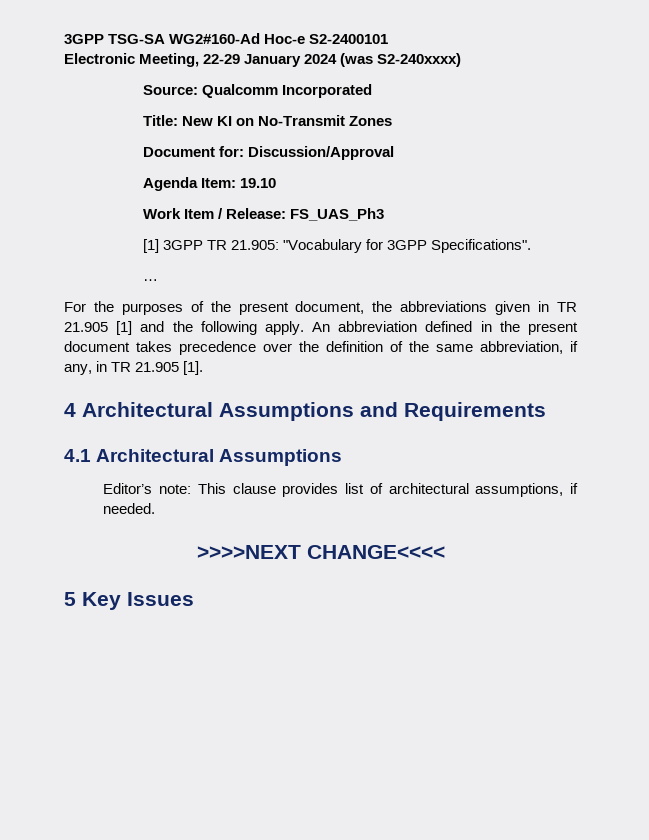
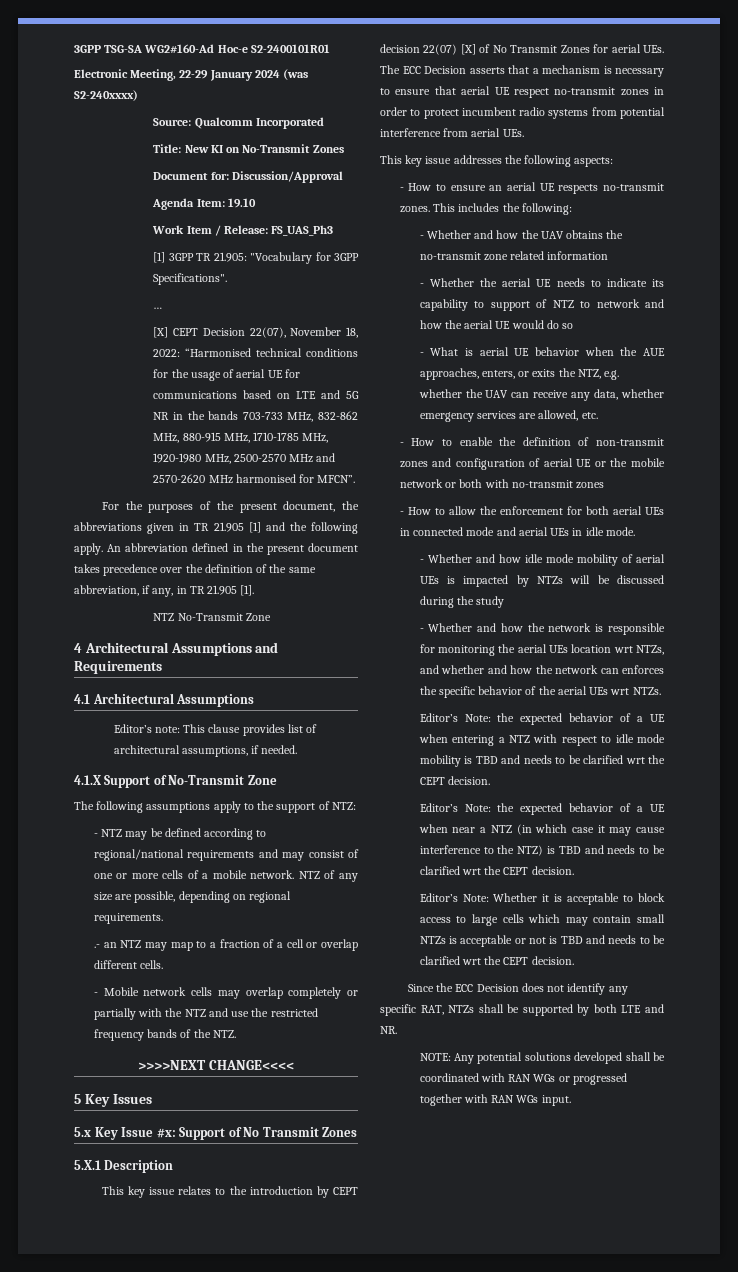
- 3GPP TSG-SA WG2#160-Ad Hoc-e S2-2400101
+ 3GPP TSG-SA WG2#160-Ad Hoc-e S2-2400101R01
+ [X] CEPT Decision 22(07), November 18, 2022: “Harmonised technical conditions for the usage of aerial UE for communications based on LTE and 5G NR in the bands 703-733 MHz, 832-862 MHz, 880-915 MHz, 1710-1785 MHz, 1920-1980 MHz, 2500-2570 MHz and 2570-2620 MHz harmonised for MFCN”.
+ NTZ No-Transmit Zone
+ 4.1.X Support of No-Transmit Zone
+ The following assumptions apply to the support of NTZ:
+ - NTZ may be defined according to regional/national requirements and may consist of one or more cells of a mobile network. NTZ of any size are possible, depending on regional requirements.
+ .- an NTZ may map to a fraction of a cell or overlap different cells.
+ - Mobile network cells may overlap completely or partially with the NTZ and use the restricted frequency bands of the NTZ.
+ 5.x Key Issue #x: Support of No Transmit Zones
+ 5.X.1 Description
+ This key issue relates to the introduction by CEPT decision 22(07) [X] of No Transmit Zones for aerial UEs. The ECC Decision asserts that a mechanism is necessary to ensure that aerial UE respect no-transmit zones in order to protect incumbent radio systems from potential interference from aerial UEs.
+ This key issue addresses the following aspects:
+ - How to ensure an aerial UE respects no-transmit zones. This includes the following:
+ - Whether and how the UAV obtains the no-transmit zone related information
+ - Whether the aerial UE needs to indicate its capability to support of NTZ to network and how the aerial UE would do so
+ - What is aerial UE behavior when the AUE approaches, enters, or exits the NTZ, e.g. whether the UAV can receive any data, whether emergency services are allowed, etc.
+ - How to enable the definition of non-transmit zones and configuration of aerial UE or the mobile network or both with no-transmit zones
+ - How to allow the enforcement for both aerial UEs in connected mode and aerial UEs in idle mode.
+ - Whether and how idle mode mobility of aerial UEs is impacted by NTZs will be discussed during the study
+ - Whether and how the network is responsible for monitoring the aerial UEs location wrt NTZs, and whether and how the network can enforces the specific behavior of the aerial UEs wrt NTZs.
+ Editor’s Note: the expected behavior of a UE when entering a NTZ with respect to idle mode mobility is TBD and needs to be clarified wrt the CEPT decision.
+ Editor’s Note: the expected behavior of a UE when near a NTZ (in which case it may cause interference to the NTZ) is TBD and needs to be clarified wrt the CEPT decision.
+ Editor’s Note: Whether it is acceptable to block access to large cells which may contain small NTZs is acceptable or not is TBD and needs to be clarified wrt the CEPT decision.
+ Since the ECC Decision does not identify any specific RAT, NTZs shall be supported by both LTE and NR.
+ NOTE: Any potential solutions developed shall be coordinated with RAN WGs or progressed together with RAN WGs input.

